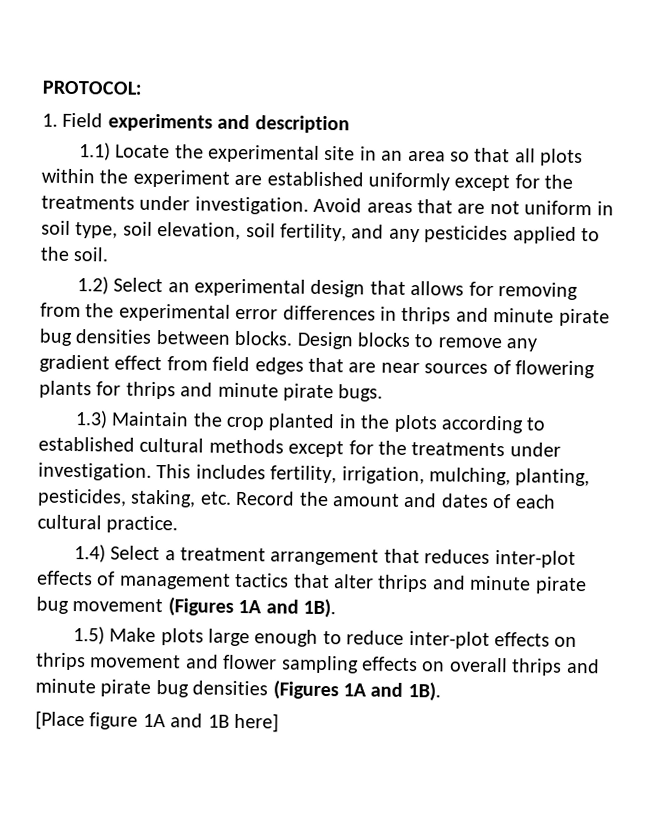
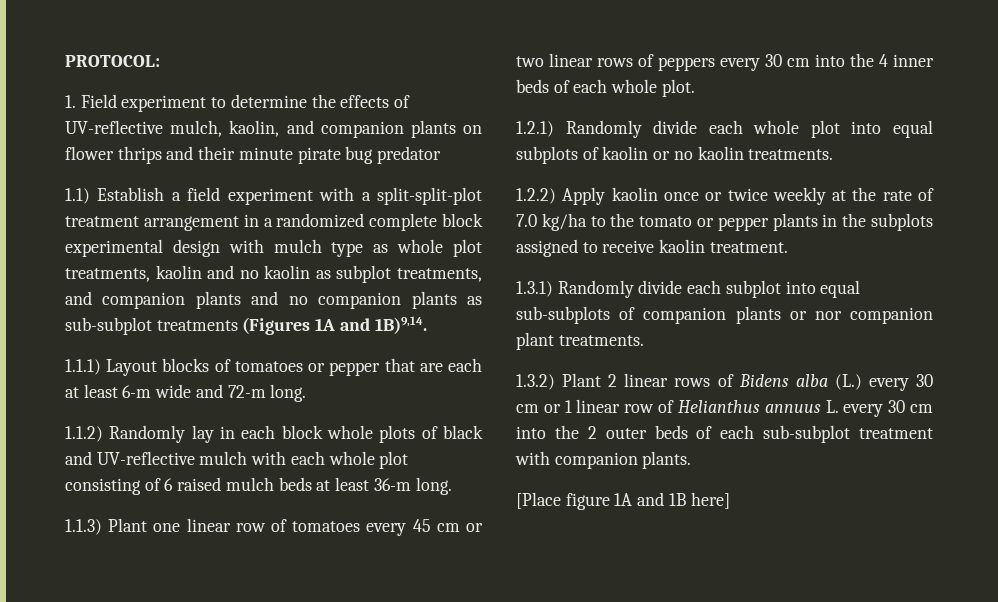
- 1. Field experiments and description
- 1.1) Locate the experimental site in an area so that all plots within the experiment are established uniformly except for the treatments under investigation. Avoid areas that are not uniform in soil type, soil elevation, soil fertility, and any pesticides applied to the soil.
- 1.2) Select an experimental design that allows for removing from the experimental error differences in thrips and minute pirate bug densities between blocks. Design blocks to remove any gradient effect from field edges that are near sources of flowering plants for thrips and minute pirate bugs.
- 1.3) Maintain the crop planted in the plots according to established cultural methods except for the treatments under investigation. This includes fertility, irrigation, mulching, planting, pesticides, staking, etc. Record the amount and dates of each cultural practice.
- 1.4) Select a treatment arrangement that reduces inter-plot effects of management tactics that alter thrips and minute pirate bug movement (Figures 1A and 1B).
- 1.5) Make plots large enough to reduce inter-plot effects on thrips movement and flower sampling effects on overall thrips and minute pirate bug densities (Figures 1A and 1B).
+ 1. Field experiment to determine the effects of UV-reflective mulch, kaolin, and companion plants on flower thrips and their minute pirate bug predator
+ 1.1) Establish a field experiment with a split-split-plot treatment arrangement in a randomized complete block experimental design with mulch type as whole plot treatments, kaolin and no kaolin as subplot treatments, and companion plants and no companion plants as sub-subplot treatments (Figures 1A and 1B)9,14.
+ 1.1.1) Layout blocks of tomatoes or pepper that are each at least 6-m wide and 72-m long.
+ 1.1.2) Randomly lay in each block whole plots of black and UV-reflective mulch with each whole plot consisting of 6 raised mulch beds at least 36-m long.
+ 1.1.3) Plant one linear row of tomatoes every 45 cm or two linear rows of peppers every 30 cm into the 4 inner beds of each whole plot.
+ 1.2.1) Randomly divide each whole plot into equal subplots of kaolin or no kaolin treatments.
+ 1.2.2) Apply kaolin once or twice weekly at the rate of 7.0 kg/ha to the tomato or pepper plants in the subplots assigned to receive kaolin treatment.
+ 1.3.1) Randomly divide each subplot into equal sub-subplots of companion plants or nor companion plant treatments.
+ 1.3.2) Plant 2 linear rows of Bidens alba (L.) every 30 cm or 1 linear row of Helianthus annuus L. every 30 cm into the 2 outer beds of each sub-subplot treatment with companion plants.

